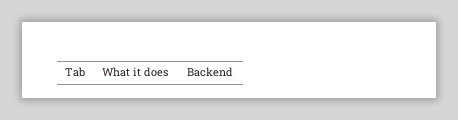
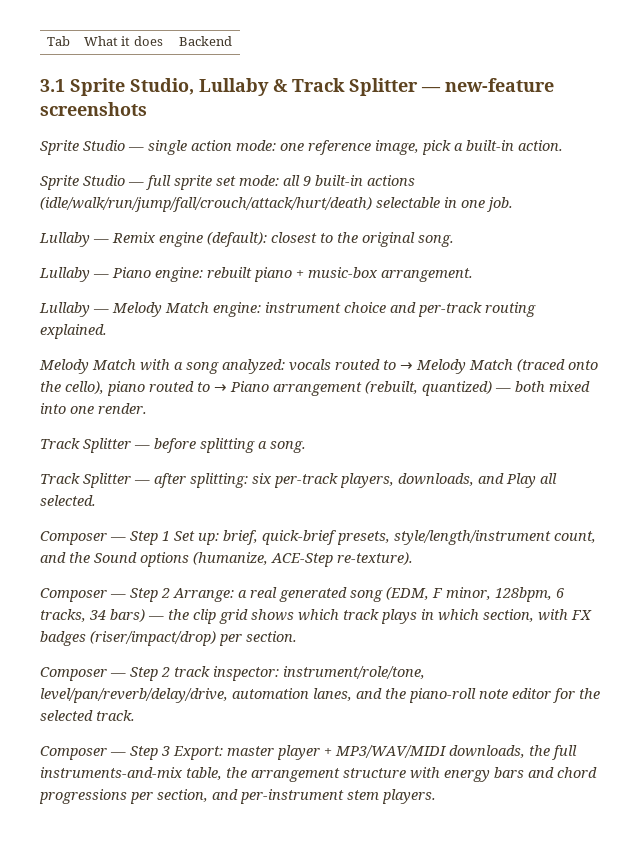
+ 3.1 Sprite Studio, Lullaby & Track Splitter — new-feature screenshots
+ Sprite Studio — single action mode: one reference image, pick a built-in action.
+ Sprite Studio — full sprite set mode: all 9 built-in actions (idle/walk/run/jump/fall/crouch/attack/hurt/death) selectable in one job.
+ Lullaby — Remix engine (default): closest to the original song.
+ Lullaby — Piano engine: rebuilt piano + music-box arrangement.
+ Lullaby — Melody Match engine: instrument choice and per-track routing explained.
+ Melody Match with a song analyzed: vocals routed to → Melody Match (traced onto the cello), piano routed to → Piano arrangement (rebuilt, quantized) — both mixed into one render.
+ Track Splitter — before splitting a song.
+ Track Splitter — after splitting: six per-track players, downloads, and Play all selected.
+ Composer — Step 1 Set up: brief, quick-brief presets, style/length/instrument count, and the Sound options (humanize, ACE-Step re-texture).
+ Composer — Step 2 Arrange: a real generated song (EDM, F minor, 128bpm, 6 tracks, 34 bars) — the clip grid shows which track plays in which section, with FX badges (riser/impact/drop) per section.
+ Composer — Step 2 track inspector: instrument/role/tone, level/pan/reverb/delay/drive, automation lanes, and the piano-roll note editor for the selected track.
+ Composer — Step 3 Export: master player + MP3/WAV/MIDI downloads, the full instruments-and-mix table, the arrangement structure with energy bars and chord progressions per section, and per-instrument stem players.

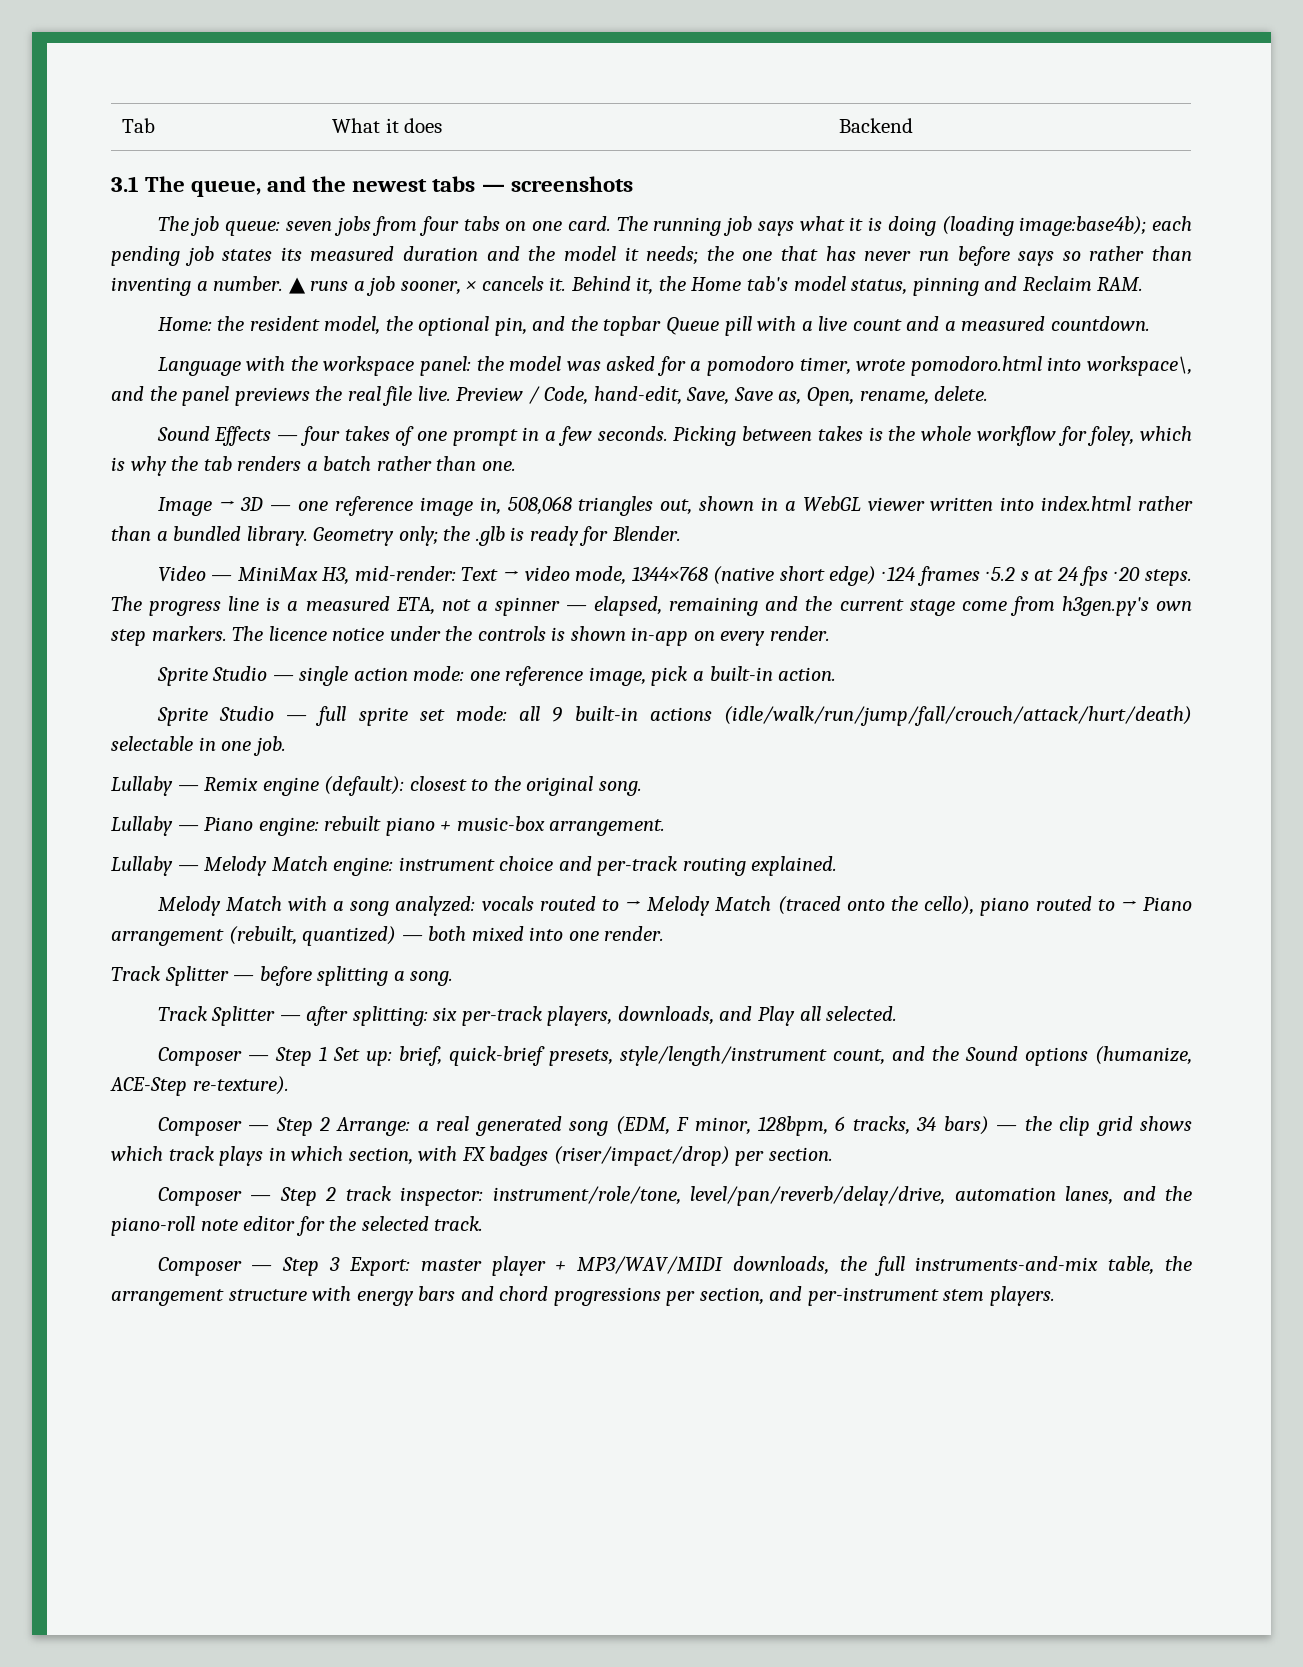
- 3.1 Sprite Studio, Lullaby & Track Splitter — new-feature screenshots
+ 3.1 The queue, and the newest tabs — screenshots
+ The job queue: seven jobs from four tabs on one card. The running job says what it is doing (loading image:base4b); each pending job states its measured duration and the model it needs; the one that has never run before says so rather than inventing a number. ▲ runs a job sooner, × cancels it. Behind it, the Home tab's model status, pinning and Reclaim RAM.
+ Home: the resident model, the optional pin, and the topbar Queue pill with a live count and a measured countdown.
+ Language with the workspace panel: the model was asked for a pomodoro timer, wrote pomodoro.html into workspace\, and the panel previews the real file live. Preview / Code, hand-edit, Save, Save as, Open, rename, delete.
+ Sound Effects — four takes of one prompt in a few seconds. Picking between takes is the whole workflow for foley, which is why the tab renders a batch rather than one.
+ Image → 3D — one reference image in, 508,068 triangles out, shown in a WebGL viewer written into index.html rather than a bundled library. Geometry only; the .glb is ready for Blender.
+ Video — MiniMax H3, mid-render: Text → video mode, 1344×768 (native short edge) · 124 frames · 5.2 s at 24 fps · 20 steps. The progress line is a measured ETA, not a spinner — elapsed, remaining and the current stage come from h3gen.py's own step markers. The licence notice under the controls is shown in-app on every render.

